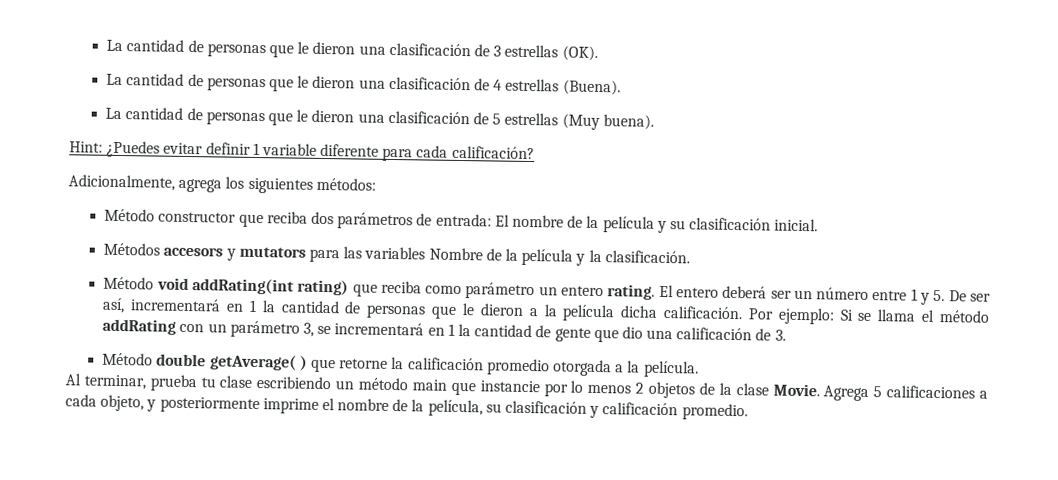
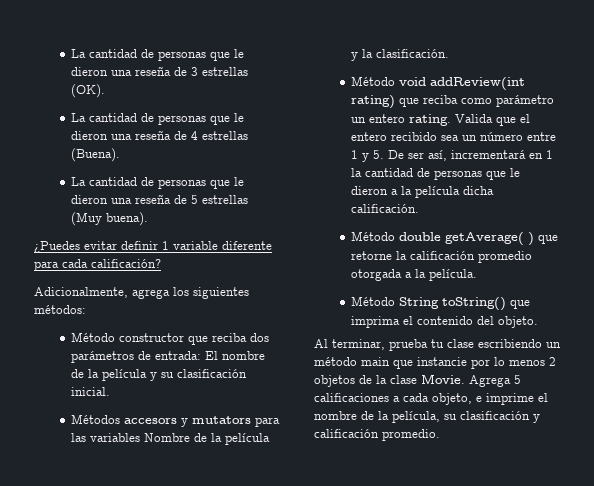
- La cantidad de personas que le dieron una clasificación de 3 estrellas (OK).
+ La cantidad de personas que le dieron una reseña de 3 estrellas (OK).
- La cantidad de personas que le dieron una clasificación de 4 estrellas (Buena).
+ La cantidad de personas que le dieron una reseña de 4 estrellas (Buena).
- La cantidad de personas que le dieron una clasificación de 5 estrellas (Muy buena).
+ La cantidad de personas que le dieron una reseña de 5 estrellas (Muy buena).
- Hint: ¿Puedes evitar definir 1 variable diferente para cada calificación?
+ ¿Puedes evitar definir 1 variable diferente para cada calificación?
- Método void addRating(int rating) que reciba como parámetro un entero rating.
+ Método void addReview(int rating) que reciba como parámetro un entero rating.
- El entero deberá ser un número entre 1 y 5. De ser así, incrementará en 1 la cantidad de personas que le dieron a la película dicha calificación. Por ejemplo: Si se llama el método addRating con un parámetro 3, se incrementará en 1 la cantidad de gente que dio una calificación de 3.
+ Valida que el entero recibido sea un número entre 1 y 5. De ser así, incrementará en 1 la cantidad de personas que le dieron a la película dicha calificación.
+ Método String toString() que imprima el contenido del objeto.
- Agrega 5 calificaciones a cada objeto, y posteriormente imprime el nombre de la película, su clasificación y calificación promedio.
+ Agrega 5 calificaciones a cada objeto, e imprime el nombre de la película, su clasificación y calificación promedio.

